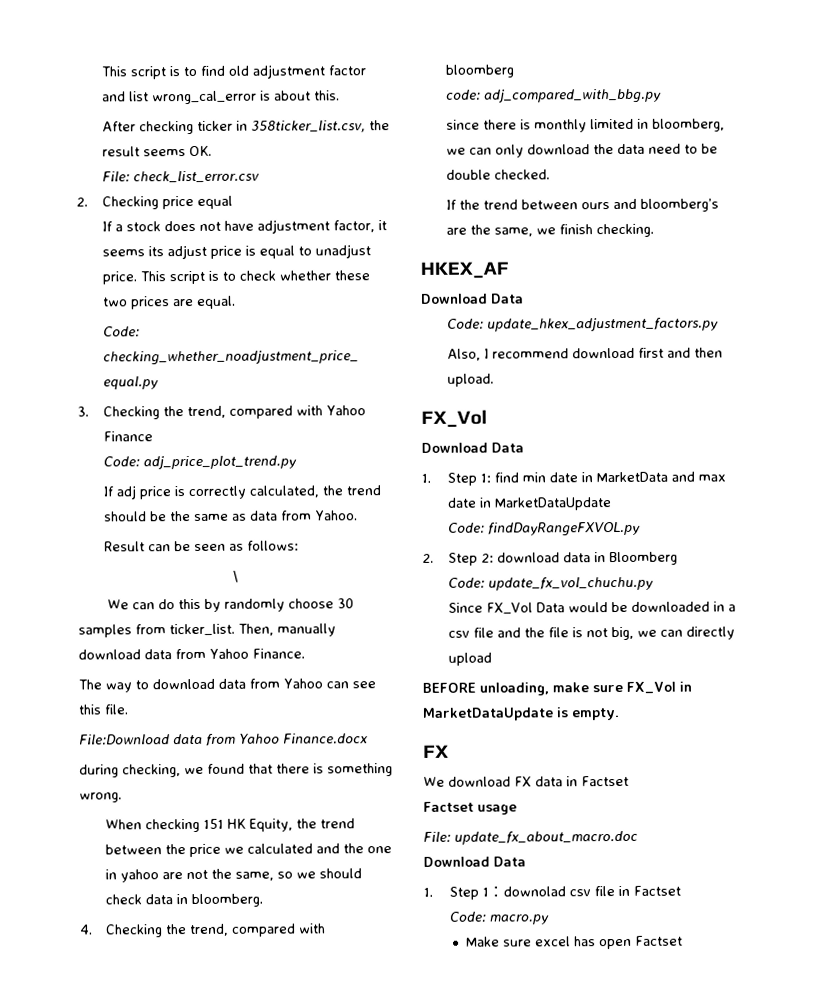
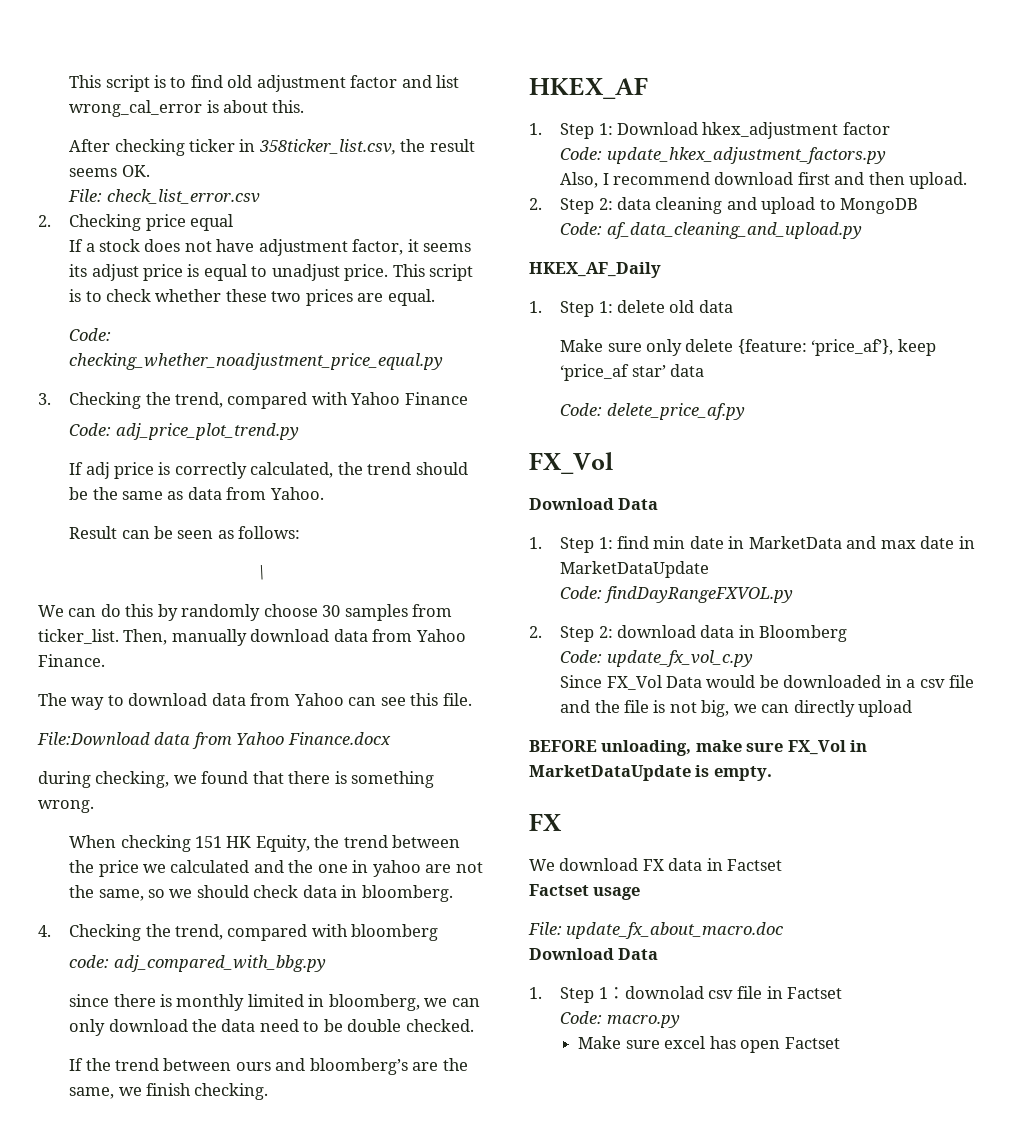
  HKEX_AF
- Download Data
+ 1. Step 1: Download hkex_adjustment factor
+ 2. Step 2: data cleaning and upload to MongoDB
+ Code: af_data_cleaning_and_upload.py
+ HKEX_AF_Daily
+ 1. Step 1: delete old data
+ Make sure only delete {feature: ‘price_af’}, keep ‘price_af star’ data
+ Code: delete_price_af.py
- Code: update_fx_vol_chuchu.py
+ Code: update_fx_vol_c.py

